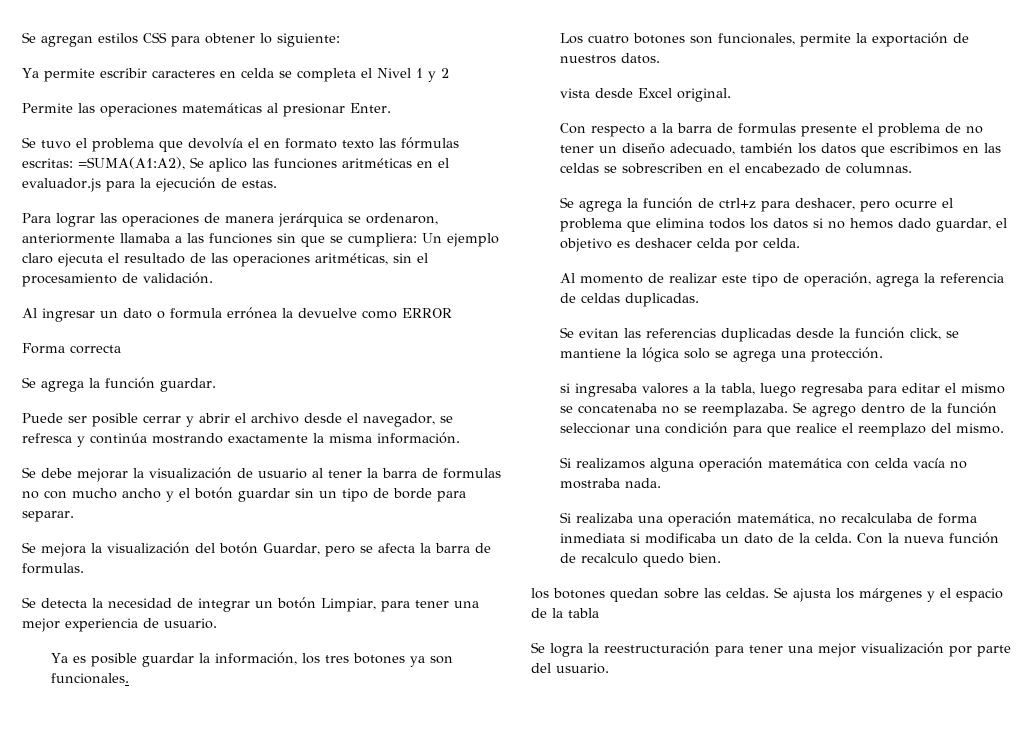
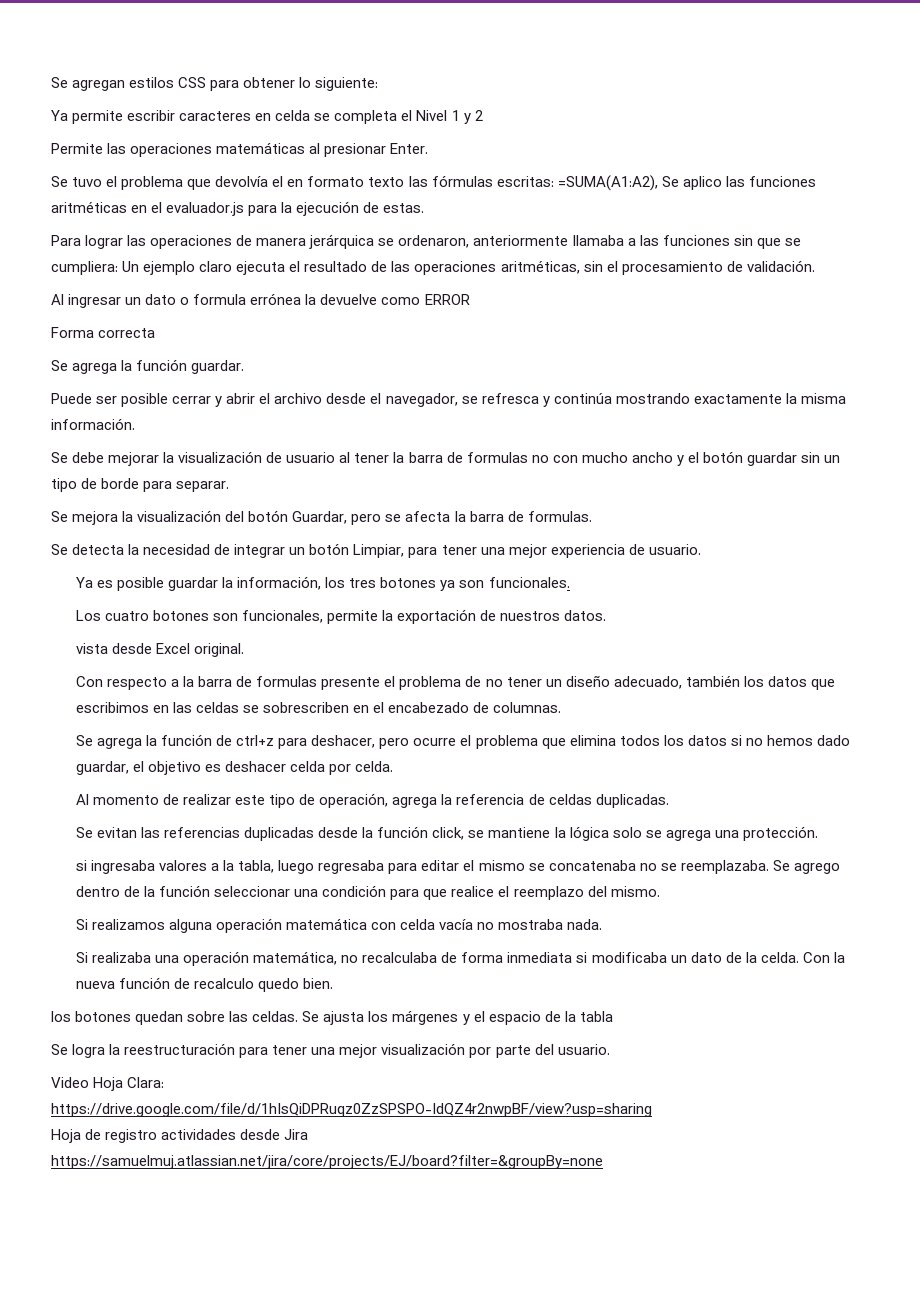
+ Video Hoja Clara:
+ https://drive.google.com/file/d/1hIsQiDPRuqz0ZzSPSPO-IdQZ4r2nwpBF/view?usp=sharing
+ Hoja de registro actividades desde Jira
+ https://samuelmuj.atlassian.net/jira/core/projects/EJ/board?filter=&groupBy=none

